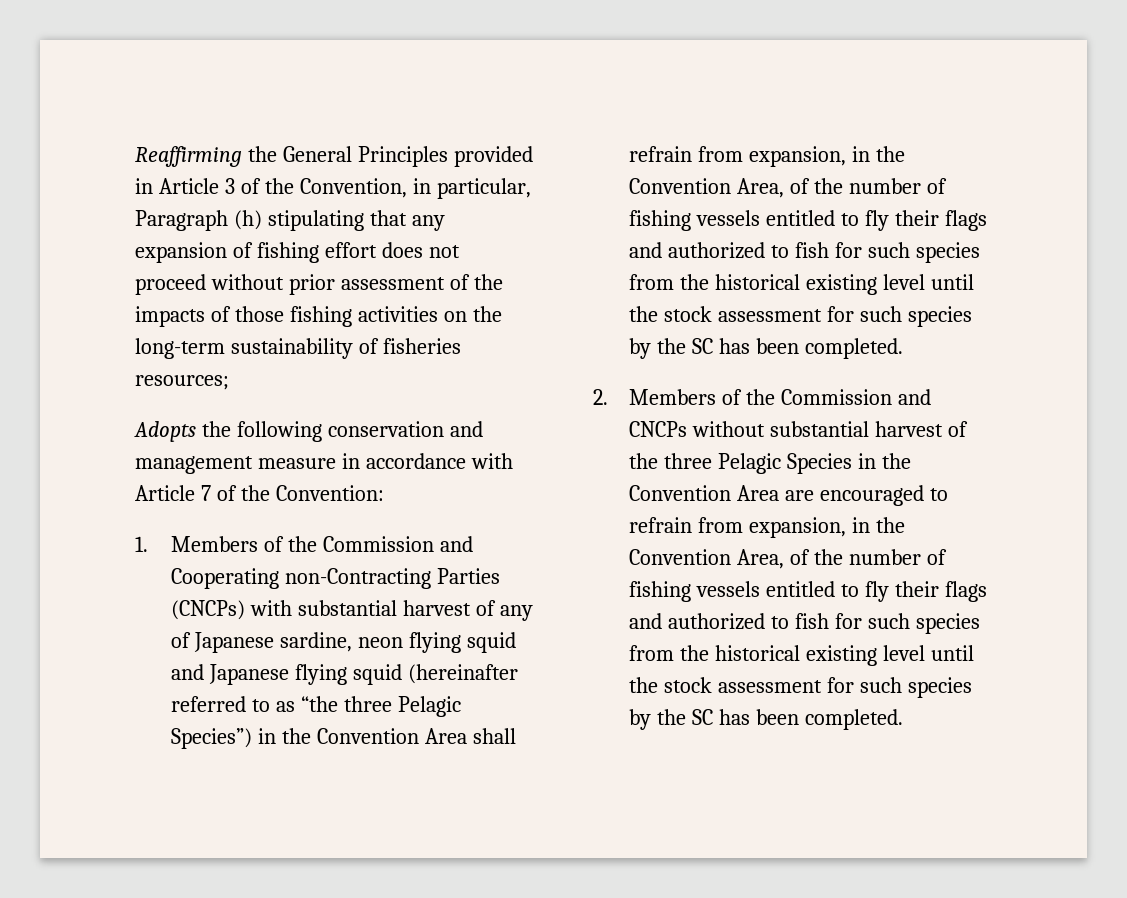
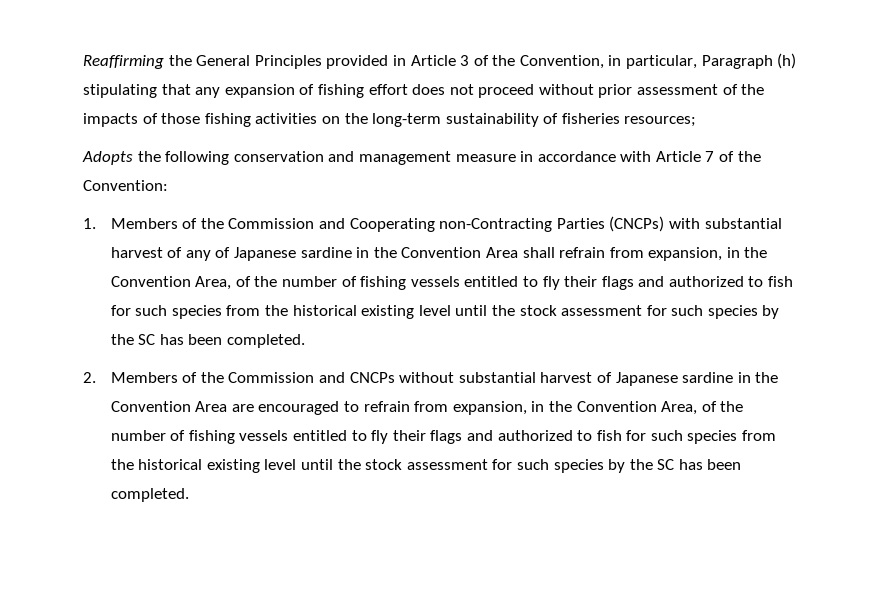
- 1. Members of the Commission and Cooperating non-Contracting Parties (CNCPs) with substantial harvest of any of Japanese sardine, neon flying squid and Japanese flying squid (hereinafter referred to as “the three Pelagic Species”) in the Convention Area shall refrain from expansion, in the Convention Area, of the number of fishing vessels entitled to fly their flags and authorized to fish for such species from the historical existing level until the stock assessment for such species by the SC has been completed.
+ 1. Members of the Commission and Cooperating non-Contracting Parties (CNCPs) with substantial harvest of any of Japanese sardine in the Convention Area shall refrain from expansion, in the Convention Area, of the number of fishing vessels entitled to fly their flags and authorized to fish for such species from the historical existing level until the stock assessment for such species by the SC has been completed.
- 2. Members of the Commission and CNCPs without substantial harvest of the three Pelagic Species in the Convention Area are encouraged to refrain from expansion, in the Convention Area, of the number of fishing vessels entitled to fly their flags and authorized to fish for such species from the historical existing level until the stock assessment for such species by the SC has been completed.
+ 2. Members of the Commission and CNCPs without substantial harvest of Japanese sardine in the Convention Area are encouraged to refrain from expansion, in the Convention Area, of the number of fishing vessels entitled to fly their flags and authorized to fish for such species from the historical existing level until the stock assessment for such species by the SC has been completed.

